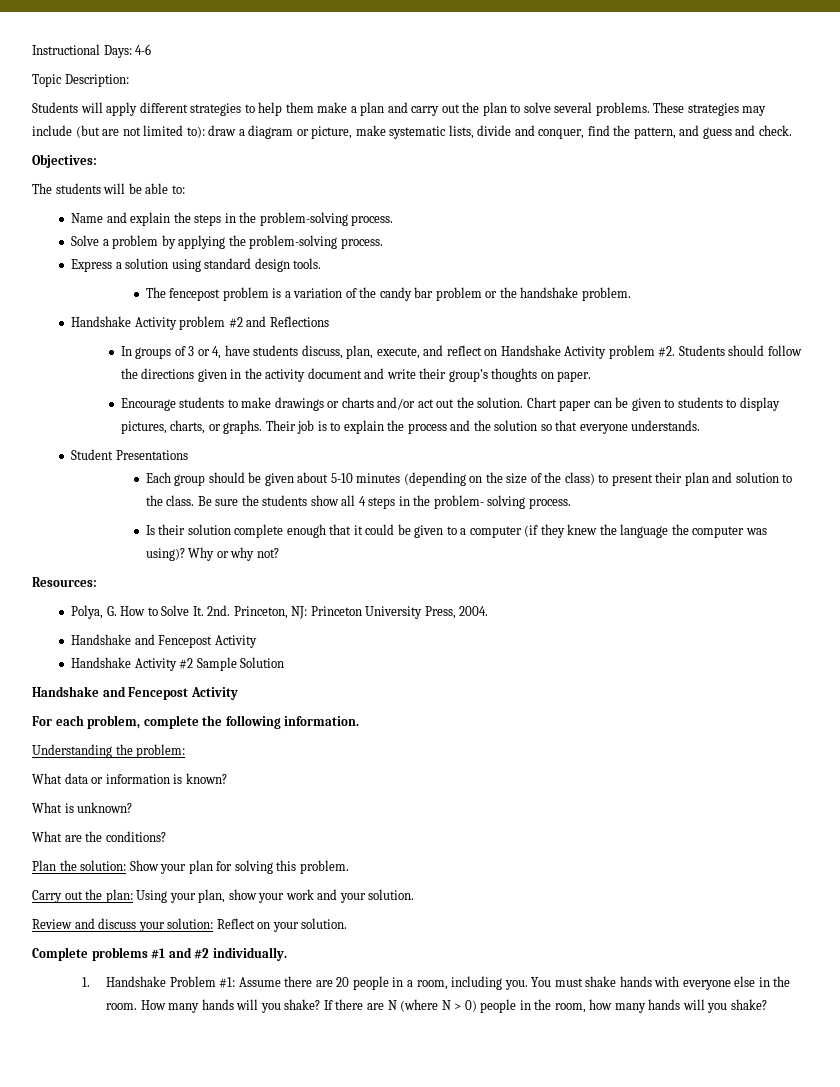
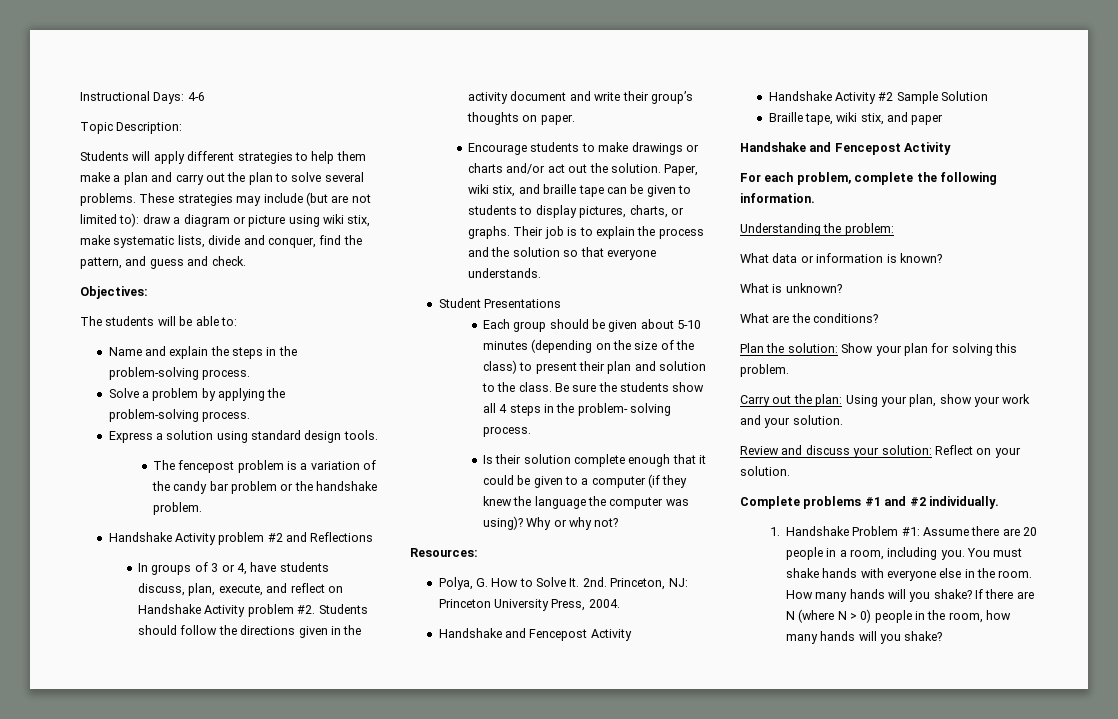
- These strategies may include (but are not limited to): draw a diagram or picture, make systematic lists, divide and conquer, find the pattern, and guess and check.
+ These strategies may include (but are not limited to): draw a diagram or picture using wiki stix, make systematic lists, divide and conquer, find the pattern, and guess and check.
- Chart paper can be given to students to display pictures, charts, or graphs.
+ Paper, wiki stix, and braille tape can be given to students to display pictures, charts, or graphs.
+ Braille tape, wiki stix, and paper

